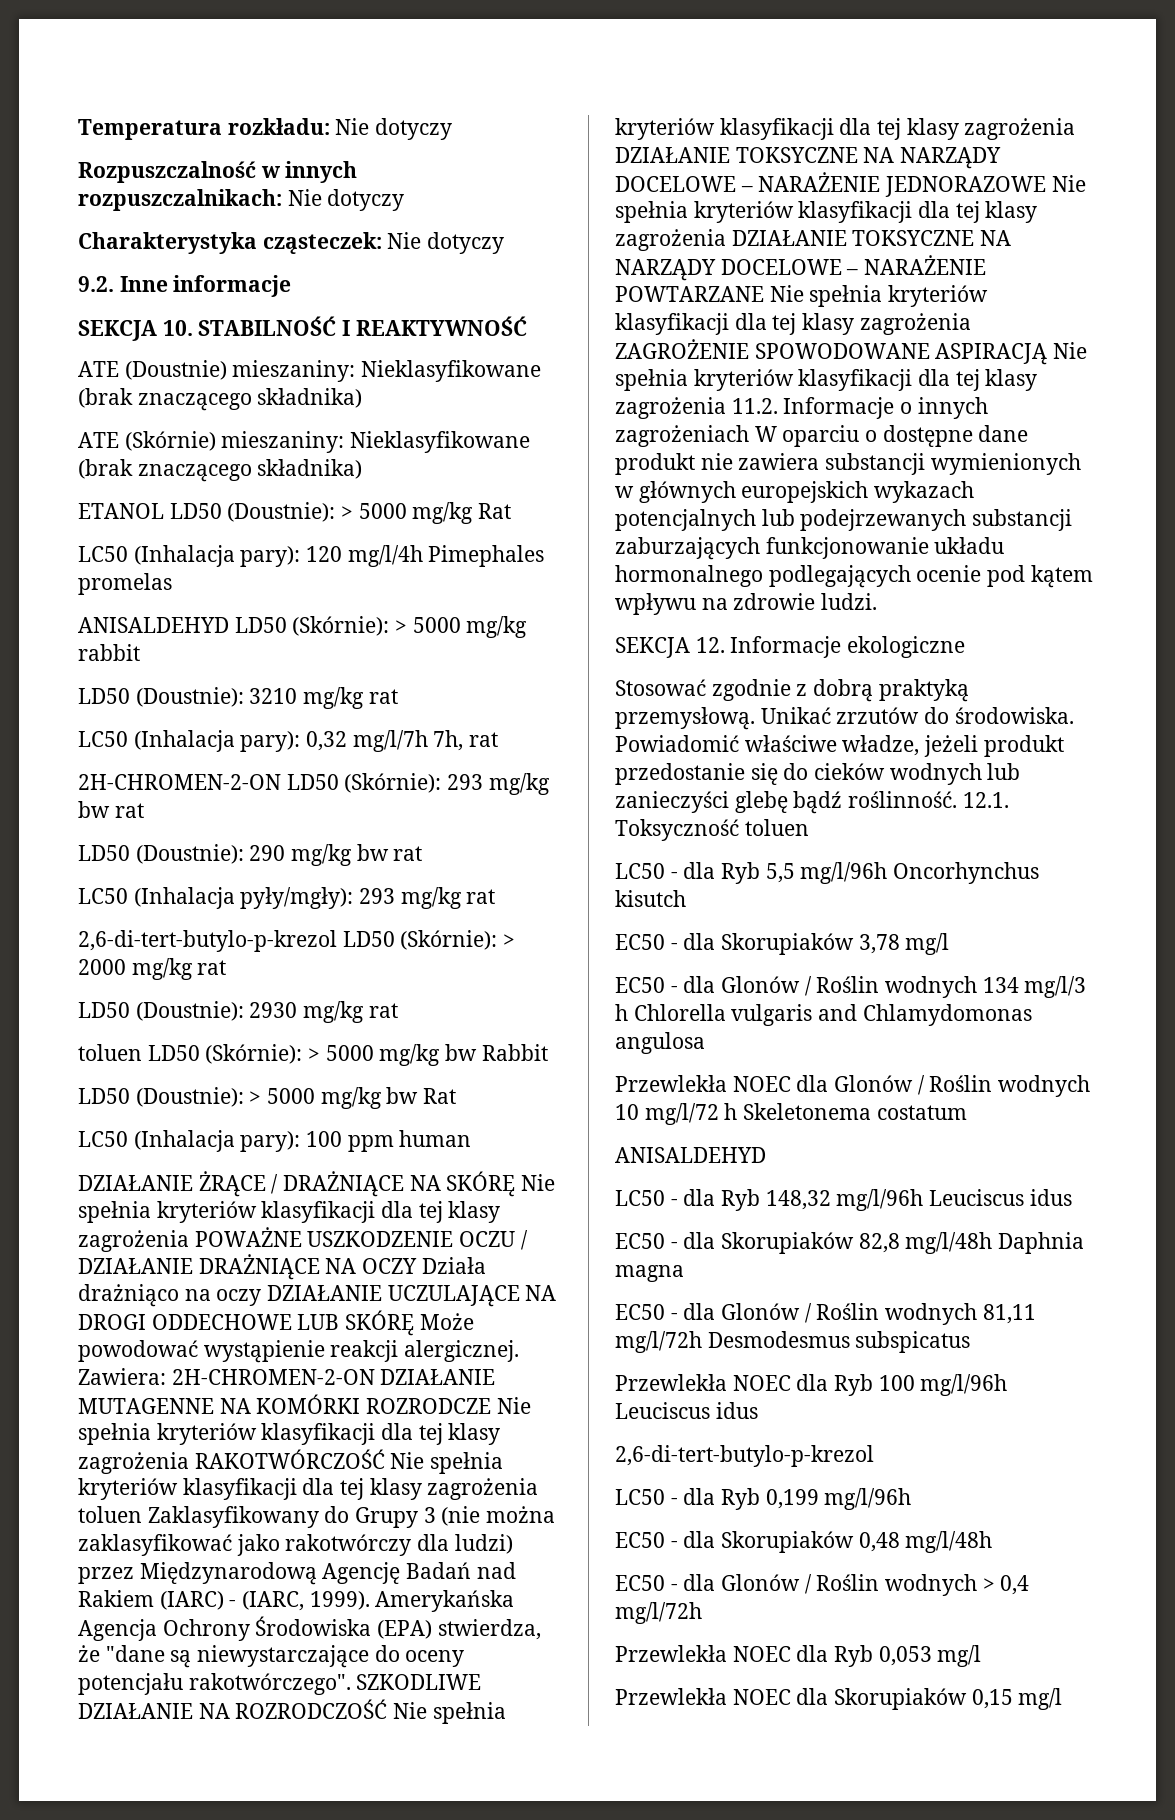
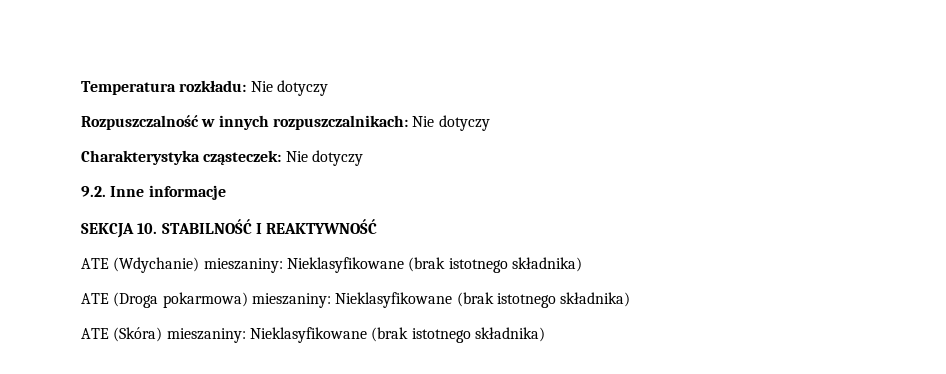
- ATE (Doustnie) mieszaniny: Nieklasyfikowane (brak znaczącego składnika)
- ATE (Skórnie) mieszaniny: Nieklasyfikowane (brak znaczącego składnika)
- ETANOL LD50 (Doustnie): > 5000 mg/kg Rat
- LC50 (Inhalacja pary): 120 mg/l/4h Pimephales promelas
- ANISALDEHYD LD50 (Skórnie): > 5000 mg/kg rabbit
- LD50 (Doustnie): 3210 mg/kg rat
- LC50 (Inhalacja pary): 0,32 mg/l/7h 7h, rat
- 2H-CHROMEN-2-ON LD50 (Skórnie): 293 mg/kg bw rat
- LD50 (Doustnie): 290 mg/kg bw rat
- LC50 (Inhalacja pyły/mgły): 293 mg/kg rat
- 2,6-di-tert-butylo-p-krezol LD50 (Skórnie): > 2000 mg/kg rat
- LD50 (Doustnie): 2930 mg/kg rat
- toluen LD50 (Skórnie): > 5000 mg/kg bw Rabbit
- LD50 (Doustnie): > 5000 mg/kg bw Rat
- LC50 (Inhalacja pary): 100 ppm human
- DZIAŁANIE ŻRĄCE / DRAŻNIĄCE NA SKÓRĘ Nie spełnia kryteriów klasyfikacji dla tej klasy zagrożenia POWAŻNE USZKODZENIE OCZU / DZIAŁANIE DRAŻNIĄCE NA OCZY Działa drażniąco na oczy DZIAŁANIE UCZULAJĄCE NA DROGI ODDECHOWE LUB SKÓRĘ Może powodować wystąpienie reakcji alergicznej. Zawiera: 2H-CHROMEN-2-ON DZIAŁANIE MUTAGENNE NA KOMÓRKI ROZRODCZE Nie spełnia kryteriów klasyfikacji dla tej klasy zagrożenia RAKOTWÓRCZOŚĆ Nie spełnia kryteriów klasyfikacji dla tej klasy zagrożenia toluen Zaklasyfikowany do Grupy 3 (nie można zaklasyfikować jako rakotwórczy dla ludzi) przez Międzynarodową Agencję Badań nad Rakiem (IARC) - (IARC, 1999). Amerykańska Agencja Ochrony Środowiska (EPA) stwierdza, że "dane są niewystarczające do oceny potencjału rakotwórczego". SZKODLIWE DZIAŁANIE NA ROZRODCZOŚĆ Nie spełnia kryteriów klasyfikacji dla tej klasy zagrożenia DZIAŁANIE TOKSYCZNE NA NARZĄDY DOCELOWE – NARAŻENIE JEDNORAZOWE Nie spełnia kryteriów klasyfikacji dla tej klasy zagrożenia DZIAŁANIE TOKSYCZNE NA NARZĄDY DOCELOWE – NARAŻENIE POWTARZANE Nie spełnia kryteriów klasyfikacji dla tej klasy zagrożenia ZAGROŻENIE SPOWODOWANE ASPIRACJĄ Nie spełnia kryteriów klasyfikacji dla tej klasy zagrożenia 11.2. Informacje o innych zagrożeniach W oparciu o dostępne dane produkt nie zawiera substancji wymienionych w głównych europejskich wykazach potencjalnych lub podejrzewanych substancji zaburzających funkcjonowanie układu hormonalnego podlegających ocenie pod kątem wpływu na zdrowie ludzi.
- SEKCJA 12. Informacje ekologiczne
- Stosować zgodnie z dobrą praktyką przemysłową. Unikać zrzutów do środowiska. Powiadomić właściwe władze, jeżeli produkt przedostanie się do cieków wodnych lub zanieczyści glebę bądź roślinność. 12.1. Toksyczność toluen
- LC50 - dla Ryb 5,5 mg/l/96h Oncorhynchus kisutch
- EC50 - dla Skorupiaków 3,78 mg/l
- EC50 - dla Glonów / Roślin wodnych 134 mg/l/3 h Chlorella vulgaris and Chlamydomonas angulosa
- Przewlekła NOEC dla Glonów / Roślin wodnych 10 mg/l/72 h Skeletonema costatum
- ANISALDEHYD
- LC50 - dla Ryb 148,32 mg/l/96h Leuciscus idus
- EC50 - dla Skorupiaków 82,8 mg/l/48h Daphnia magna
- EC50 - dla Glonów / Roślin wodnych 81,11 mg/l/72h Desmodesmus subspicatus
- Przewlekła NOEC dla Ryb 100 mg/l/96h Leuciscus idus
- 2,6-di-tert-butylo-p-krezol
- LC50 - dla Ryb 0,199 mg/l/96h
- EC50 - dla Skorupiaków 0,48 mg/l/48h
- EC50 - dla Glonów / Roślin wodnych > 0,4 mg/l/72h
- Przewlekła NOEC dla Ryb 0,053 mg/l
- Przewlekła NOEC dla Skorupiaków 0,15 mg/l
+ ATE (Wdychanie) mieszaniny: Nieklasyfikowane (brak istotnego składnika)
+ ATE (Droga pokarmowa) mieszaniny: Nieklasyfikowane (brak istotnego składnika)
+ ATE (Skóra) mieszaniny: Nieklasyfikowane (brak istotnego składnika)

